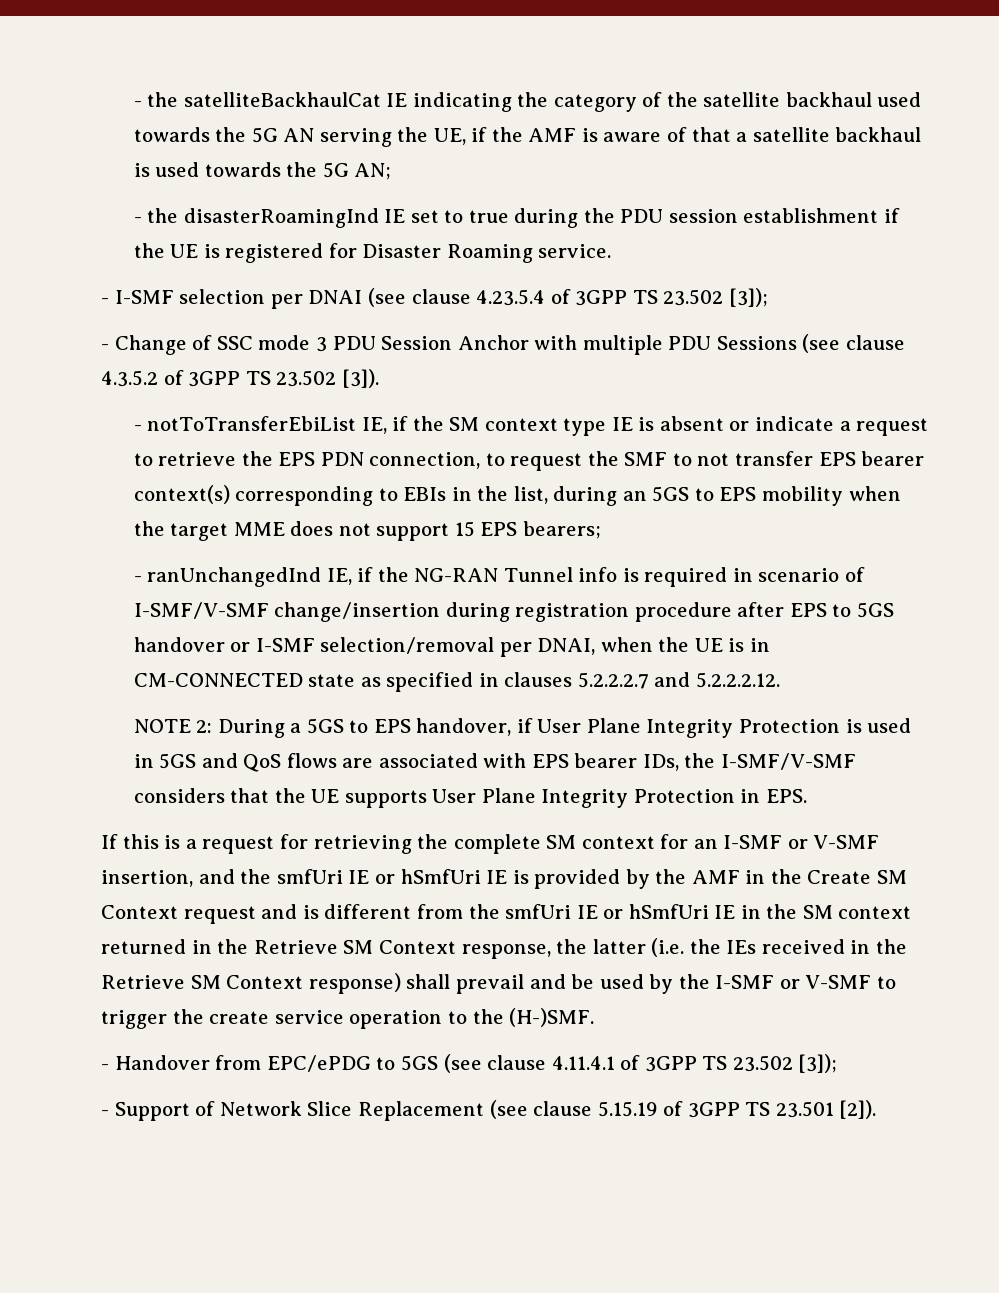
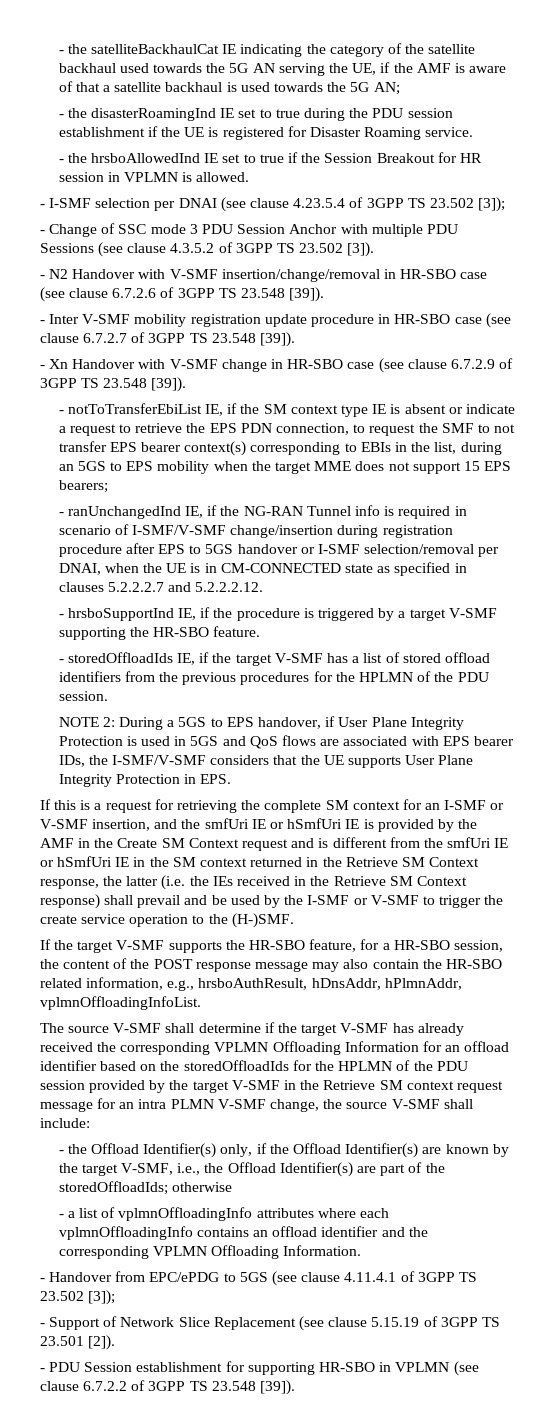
+ - the hrsboAllowedInd IE set to true if the Session Breakout for HR session in VPLMN is allowed.
+ - N2 Handover with V-SMF insertion/change/removal in HR-SBO case (see clause 6.7.2.6 of 3GPP TS 23.548 [39]).
+ - Inter V-SMF mobility registration update procedure in HR-SBO case (see clause 6.7.2.7 of 3GPP TS 23.548 [39]).
+ - Xn Handover with V-SMF change in HR-SBO case (see clause 6.7.2.9 of 3GPP TS 23.548 [39]).
+ - hrsboSupportInd IE, if the procedure is triggered by a target V-SMF supporting the HR-SBO feature.
+ - storedOffloadIds IE, if the target V-SMF has a list of stored offload identifiers from the previous procedures for the HPLMN of the PDU session.
+ If the target V-SMF supports the HR-SBO feature, for a HR-SBO session, the content of the POST response message may also contain the HR-SBO related information, e.g., hrsboAuthResult, hDnsAddr, hPlmnAddr, vplmnOffloadingInfoList.
+ The source V-SMF shall determine if the target V-SMF has already received the corresponding VPLMN Offloading Information for an offload identifier based on the storedOffloadIds for the HPLMN of the PDU session provided by the target V-SMF in the Retrieve SM context request message for an intra PLMN V-SMF change, the source V-SMF shall include:
+ - the Offload Identifier(s) only, if the Offload Identifier(s) are known by the target V-SMF, i.e., the Offload Identifier(s) are part of the storedOffloadIds; otherwise
+ - a list of vplmnOffloadingInfo attributes where each vplmnOffloadingInfo contains an offload identifier and the corresponding VPLMN Offloading Information.
+ - PDU Session establishment for supporting HR-SBO in VPLMN (see clause 6.7.2.2 of 3GPP TS 23.548 [39]).

